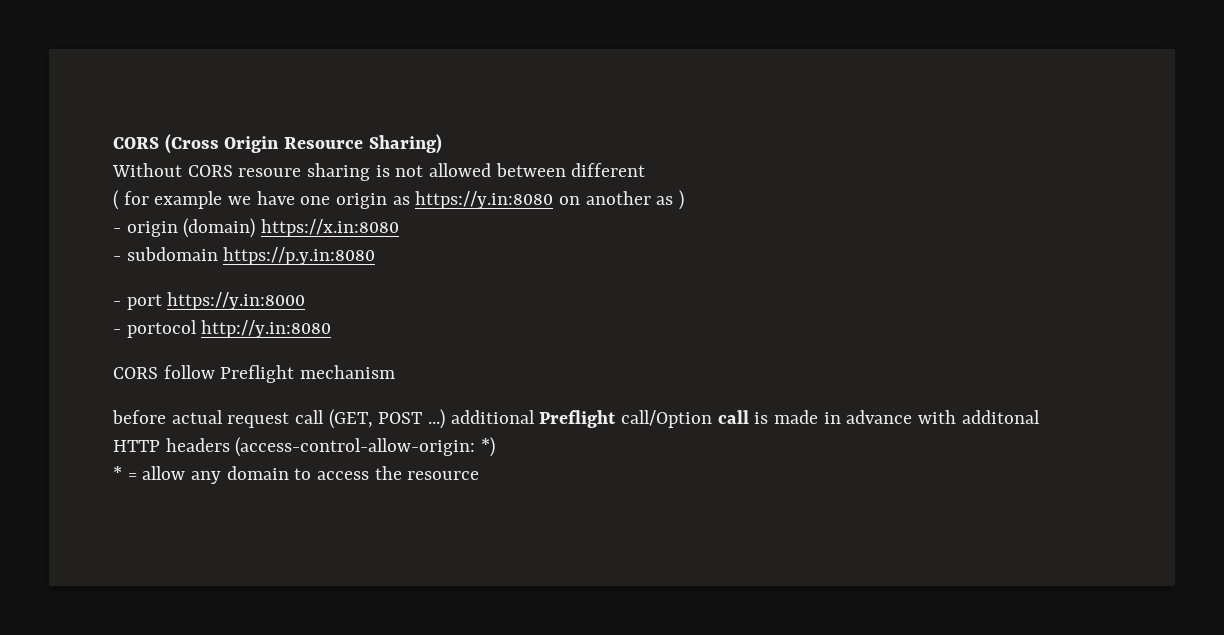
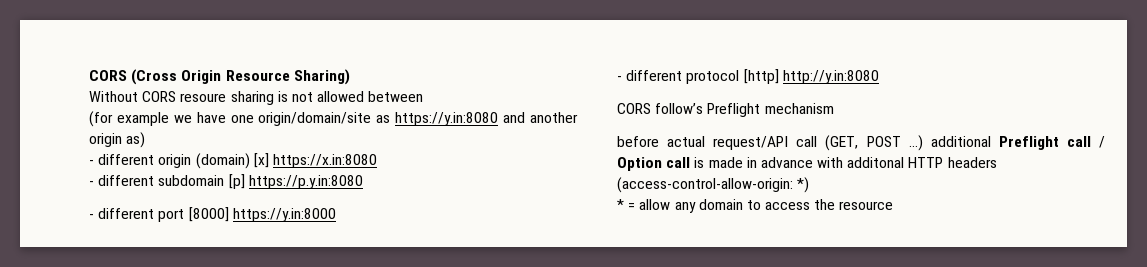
- Without CORS resoure sharing is not allowed between different
- ( for example we have one origin as https://y.in:8080 on another as )
- - origin (domain) https://x.in:8080
+ Without CORS resoure sharing is not allowed between
+ (for example we have one origin/domain/site as https://y.in:8080 and another origin as)
+ - different origin (domain) [x] https://x.in:8080
- - subdomain https://p.y.in:8080
+ - different subdomain [p] https://p.y.in:8080
- - port https://y.in:8000
+ - different port [8000] https://y.in:8000
- - portocol http://y.in:8080
+ - different protocol [http] http://y.in:8080
- CORS follow Preflight mechanism
+ CORS follow’s Preflight mechanism
- before actual request call (GET, POST ...) additional Preflight call/Option call is made in advance with additonal HTTP headers (access-control-allow-origin: *)
+ before actual request/API call (GET, POST ...) additional Preflight call / Option call is made in advance with additonal HTTP headers (access-control-allow-origin: *)

